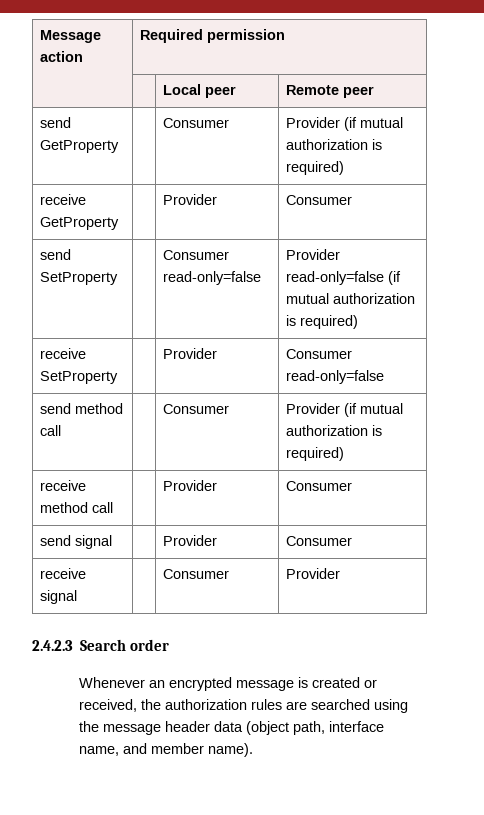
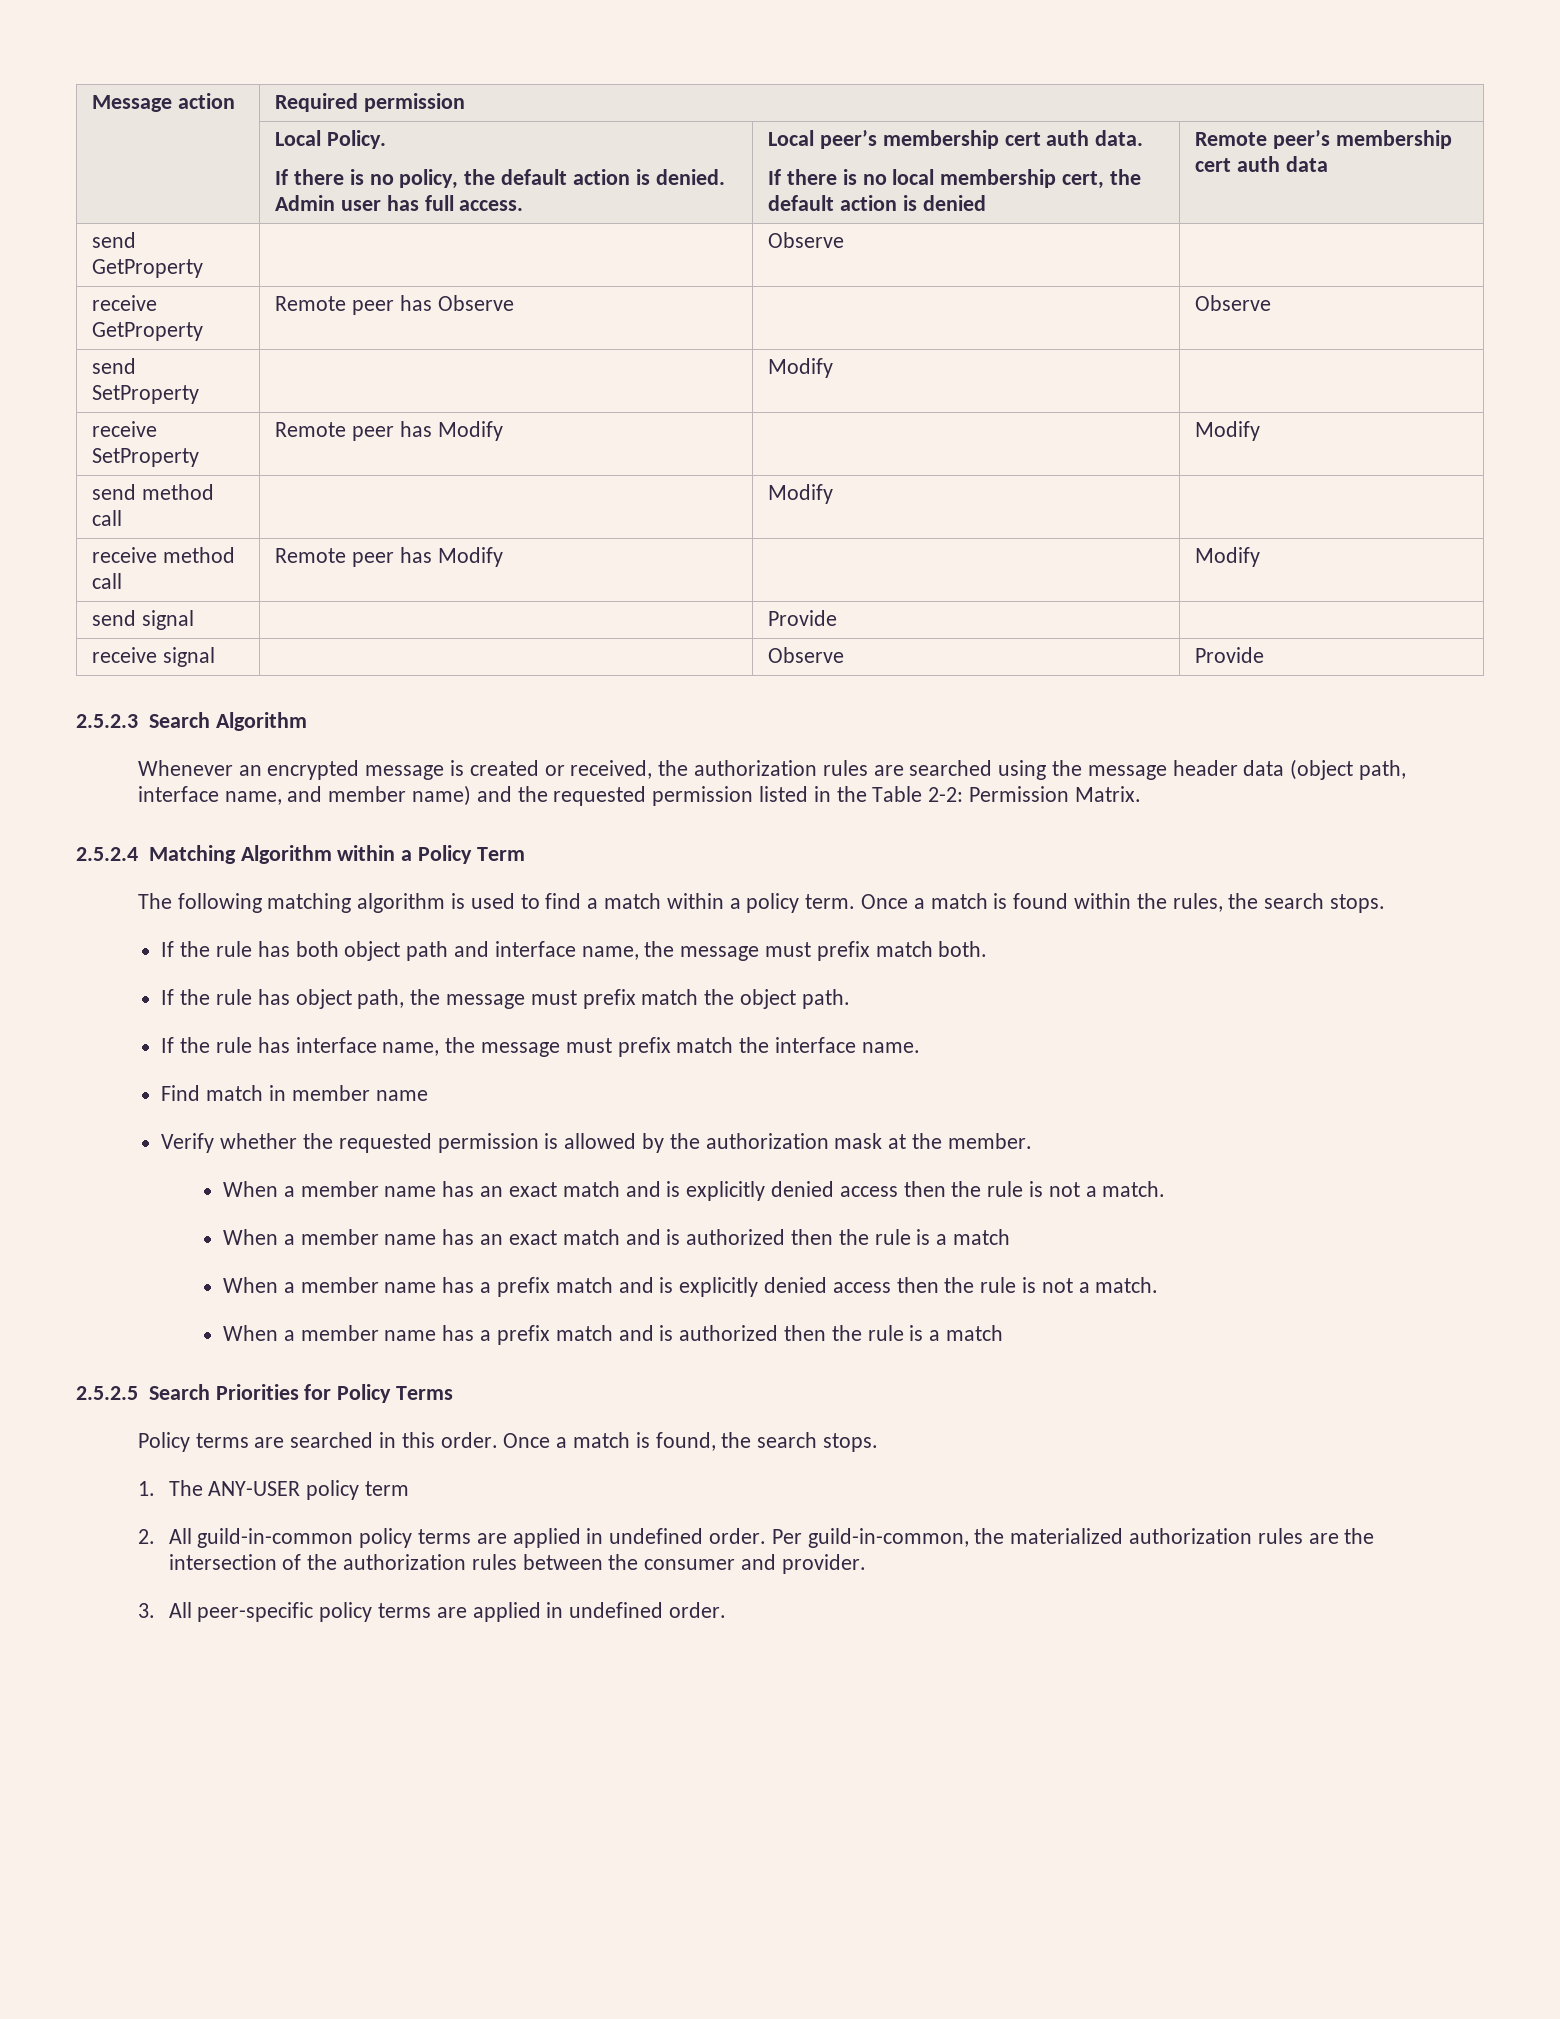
- Local peer | Remote peer
- send GetProperty | | Consumer | Provider (if mutual authorization is required)
- receive GetProperty | | Provider | Consumer
- send SetProperty | | Consumer read-only=false | Provider read-only=false (if mutual authorization is required)
- receive SetProperty | | Provider | Consumer read-only=false
- send method call | | Consumer | Provider (if mutual authorization is required)
- receive method call | | Provider | Consumer
+ Local Policy.
+ If there is no policy, the default action is denied. Admin user has full access. | Local peer’s membership cert auth data.
+ If there is no local membership cert, the default action is denied | Remote peer’s membership cert auth data
+ send GetProperty | | Observe |
+ receive GetProperty | Remote peer has Observe | | Observe
+ send SetProperty | | Modify |
+ receive SetProperty | Remote peer has Modify | | Modify
+ send method call | | Modify |
+ receive method call | Remote peer has Modify | | Modify
- send signal | | Provider | Consumer
+ send signal | | Provide |
- receive signal | | Consumer | Provider
- 2.4.2.3 Search order
+ receive signal | | Observe | Provide
+ 2.5.2.3 Search Algorithm
- Whenever an encrypted message is created or received, the authorization rules are searched using the message header data (object path, interface name, and member name).
+ Whenever an encrypted message is created or received, the authorization rules are searched using the message header data (object path, interface name, and member name) and the requested permission listed in the Table 2-2: Permission Matrix.
+ 2.5.2.4 Matching Algorithm within a Policy Term
+ The following matching algorithm is used to find a match within a policy term. Once a match is found within the rules, the search stops.
+ If the rule has both object path and interface name, the message must prefix match both.
+ If the rule has object path, the message must prefix match the object path.
+ If the rule has interface name, the message must prefix match the interface name.
+ Find match in member name
+ Verify whether the requested permission is allowed by the authorization mask at the member.
+ When a member name has an exact match and is explicitly denied access then the rule is not a match.
+ When a member name has an exact match and is authorized then the rule is a match
+ When a member name has a prefix match and is explicitly denied access then the rule is not a match.
+ When a member name has a prefix match and is authorized then the rule is a match
+ 2.5.2.5 Search Priorities for Policy Terms
+ Policy terms are searched in this order. Once a match is found, the search stops.
+ 1. The ANY-USER policy term
+ 2. All guild-in-common policy terms are applied in undefined order. Per guild-in-common, the materialized authorization rules are the intersection of the authorization rules between the consumer and provider.
+ 3. All peer-specific policy terms are applied in undefined order.

